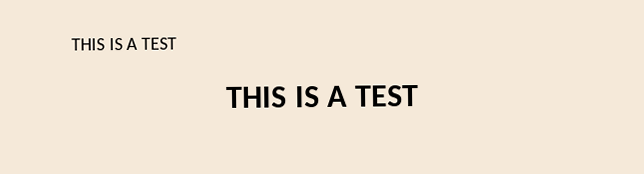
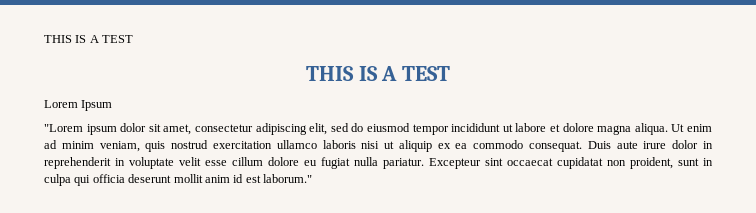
+ Lorem Ipsum
+ "Lorem ipsum dolor sit amet, consectetur adipiscing elit, sed do eiusmod tempor incididunt ut labore et dolore magna aliqua. Ut enim ad minim veniam, quis nostrud exercitation ullamco laboris nisi ut aliquip ex ea commodo consequat. Duis aute irure dolor in reprehenderit in voluptate velit esse cillum dolore eu fugiat nulla pariatur. Excepteur sint occaecat cupidatat non proident, sunt in culpa qui officia deserunt mollit anim id est laborum."

